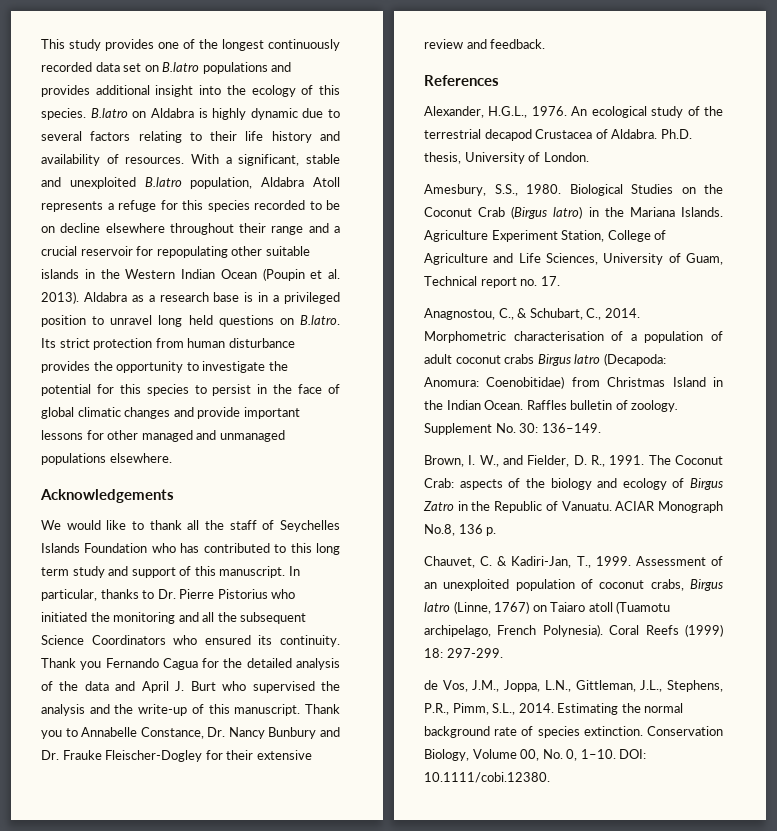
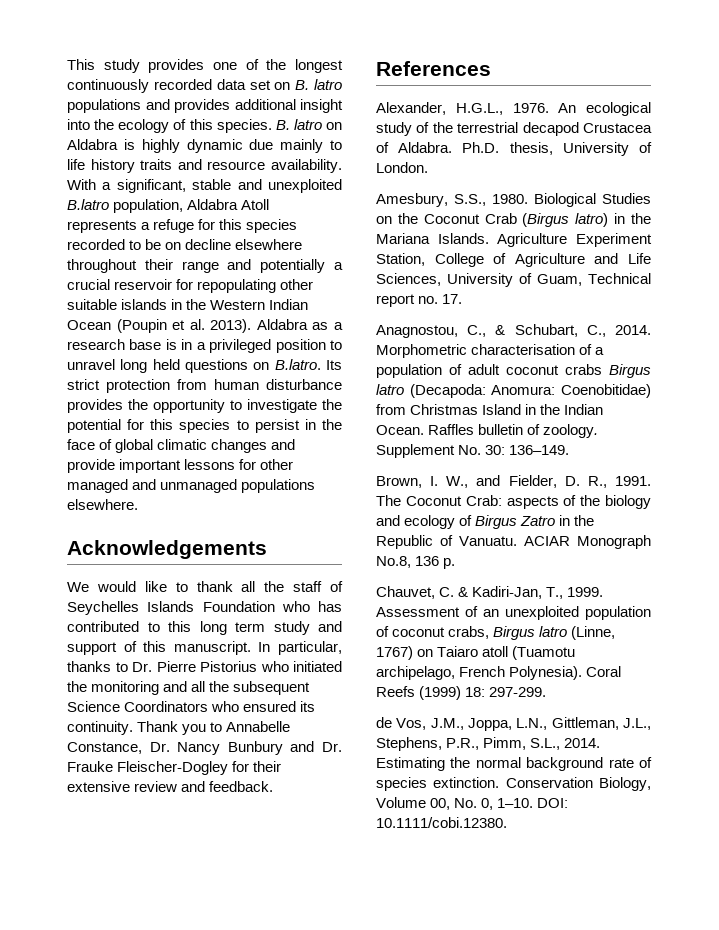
- This study provides one of the longest continuously recorded data set on B.latro populations and provides additional insight into the ecology of this species.
+ This study provides one of the longest continuously recorded data set on B. latro populations and provides additional insight into the ecology of this species.
- B.latro on Aldabra is highly dynamic due to several factors relating to their life history and availability of resources.
+ B. latro on Aldabra is highly dynamic due mainly to life history traits and resource availability.
- With a significant, stable and unexploited B.latro population, Aldabra Atoll represents a refuge for this species recorded to be on decline elsewhere throughout their range and a crucial reservoir for repopulating other suitable islands in the Western Indian Ocean (Poupin et al. 2013).
+ With a significant, stable and unexploited B.latro population, Aldabra Atoll represents a refuge for this species recorded to be on decline elsewhere throughout their range and potentially a crucial reservoir for repopulating other suitable islands in the Western Indian Ocean (Poupin et al. 2013).
- Thank you Fernando Cagua for the detailed analysis of the data and April J. Burt who supervised the analysis and the write-up of this manuscript. Thank you to Annabelle Constance, Dr. Nancy Bunbury and Dr. Frauke Fleischer-Dogley for their extensive review and feedback.
+ Thank you to Annabelle Constance, Dr. Nancy Bunbury and Dr. Frauke Fleischer-Dogley for their extensive review and feedback.

